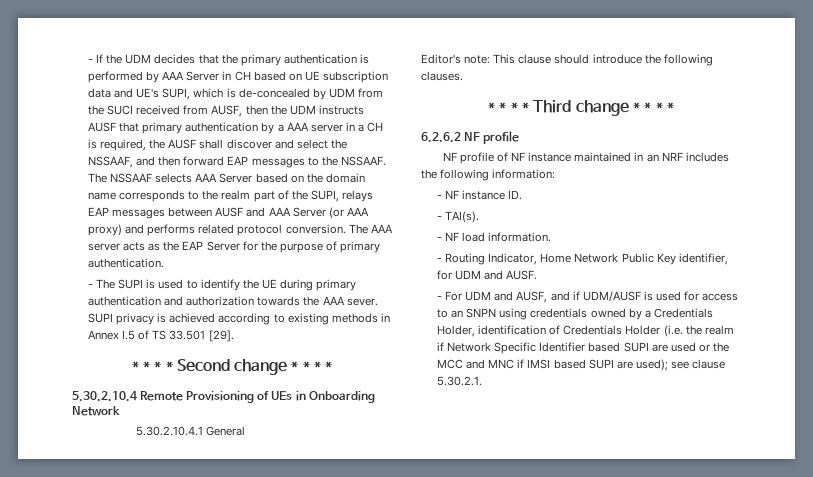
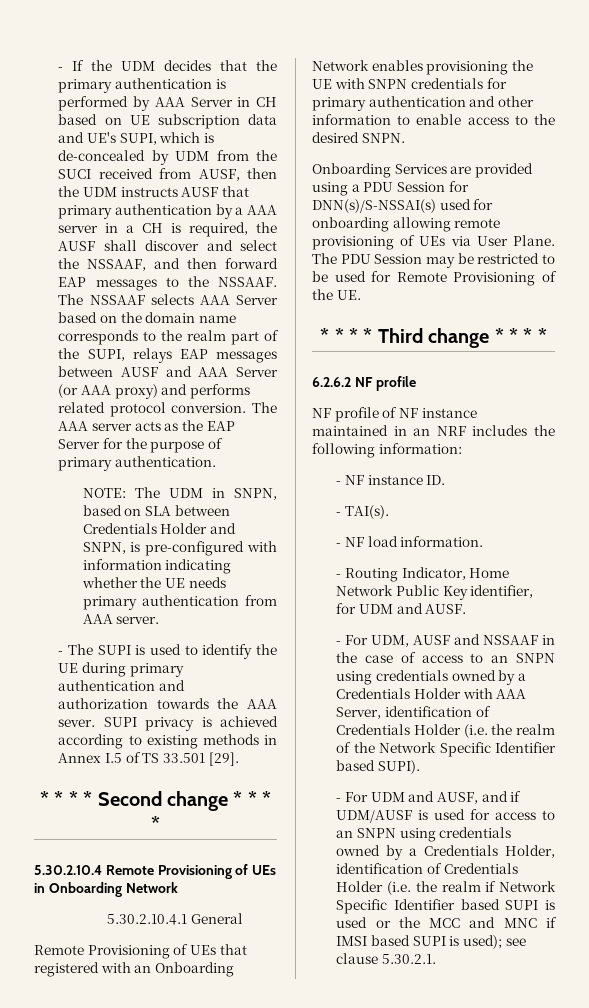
+ NOTE: The UDM in SNPN, based on SLA between Credentials Holder and SNPN, is pre-configured with information indicating whether the UE needs primary authentication from AAA server.
- Editor's note: This clause should introduce the following clauses.
+ Remote Provisioning of UEs that registered with an Onboarding Network enables provisioning the UE with SNPN credentials for primary authentication and other information to enable access to the desired SNPN.
+ Onboarding Services are provided using a PDU Session for DNN(s)/S-NSSAI(s) used for onboarding allowing remote provisioning of UEs via User Plane. The PDU Session may be restricted to be used for Remote Provisioning of the UE.
+ - For UDM, AUSF and NSSAAF in the case of access to an SNPN using credentials owned by a Credentials Holder with AAA Server, identification of Credentials Holder (i.e. the realm of the Network Specific Identifier based SUPI).
- - For UDM and AUSF, and if UDM/AUSF is used for access to an SNPN using credentials owned by a Credentials Holder, identification of Credentials Holder (i.e. the realm if Network Specific Identifier based SUPI are used or the MCC and MNC if IMSI based SUPI are used); see clause 5.30.2.1.
+ - For UDM and AUSF, and if UDM/AUSF is used for access to an SNPN using credentials owned by a Credentials Holder, identification of Credentials Holder (i.e. the realm if Network Specific Identifier based SUPI is used or the MCC and MNC if IMSI based SUPI is used); see clause 5.30.2.1.

